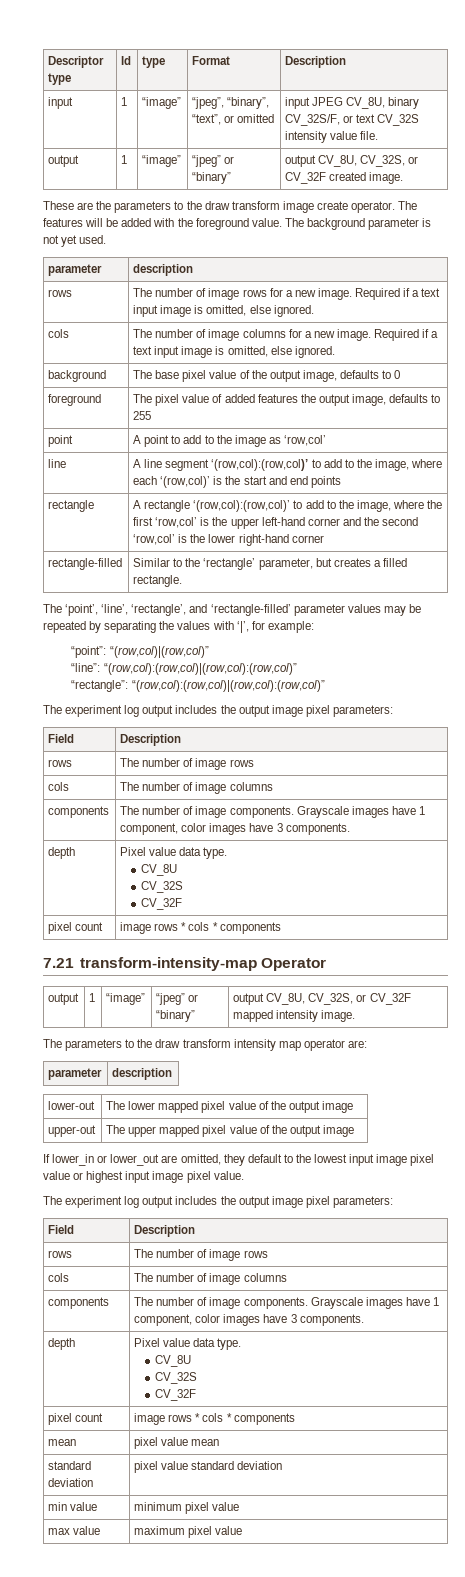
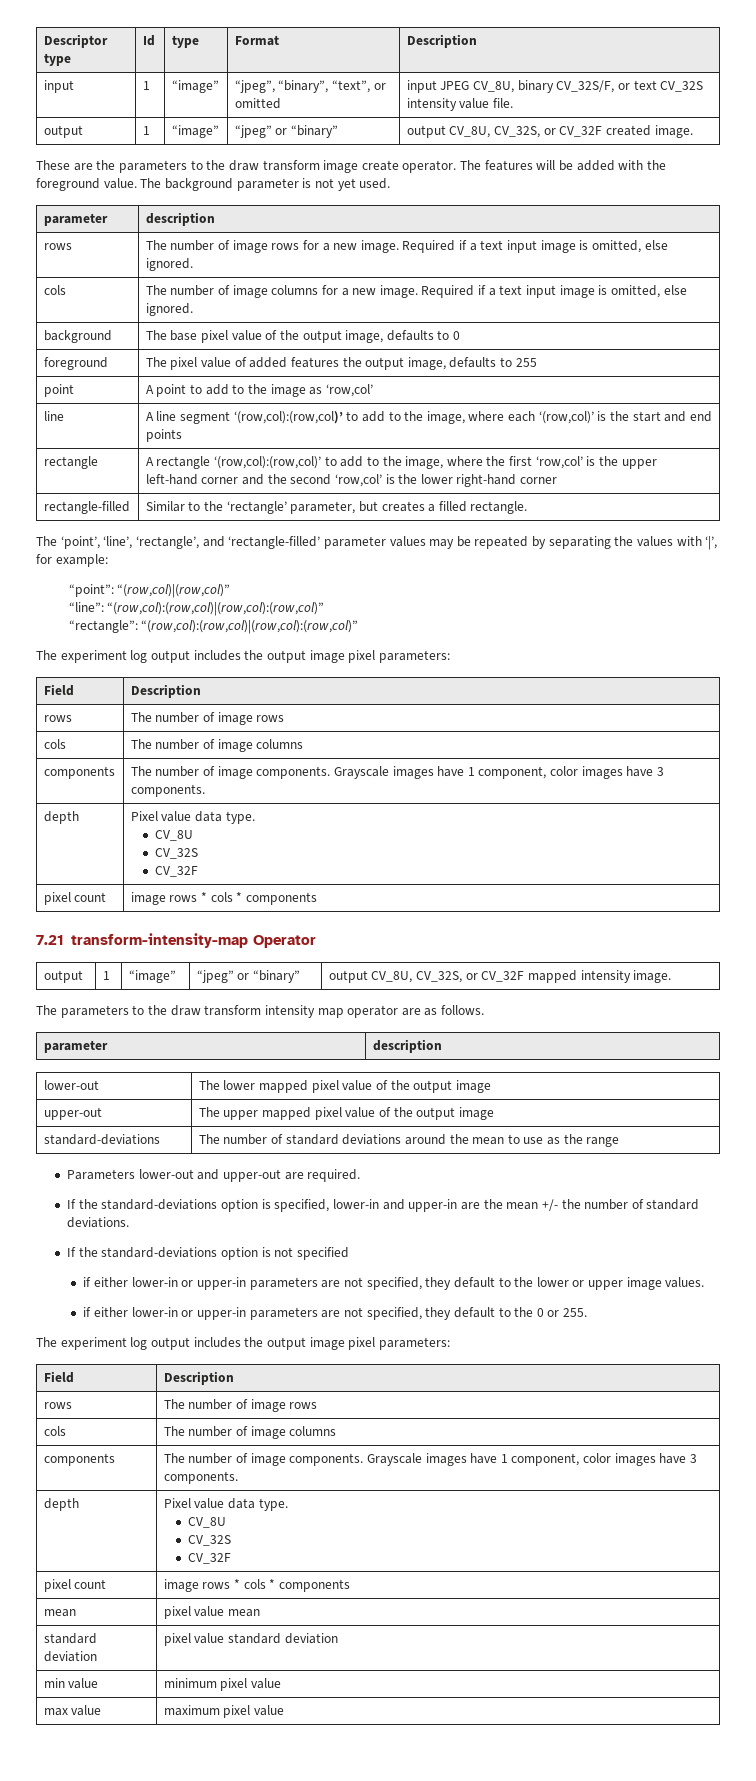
- The parameters to the draw transform intensity map operator are:
+ The parameters to the draw transform intensity map operator are as follows.
- If lower_in or lower_out are omitted, they default to the lowest input image pixel value or highest input image pixel value.
+ standard-deviations | The number of standard deviations around the mean to use as the range
+ Parameters lower-out and upper-out are required.
+ If the standard-deviations option is specified, lower-in and upper-in are the mean +/- the number of standard deviations.
+ If the standard-deviations option is not specified
+ if either lower-in or upper-in parameters are not specified, they default to the lower or upper image values.
+ if either lower-in or upper-in parameters are not specified, they default to the 0 or 255.

